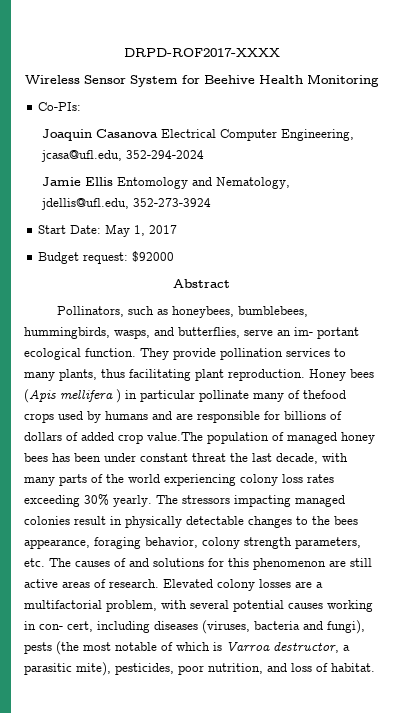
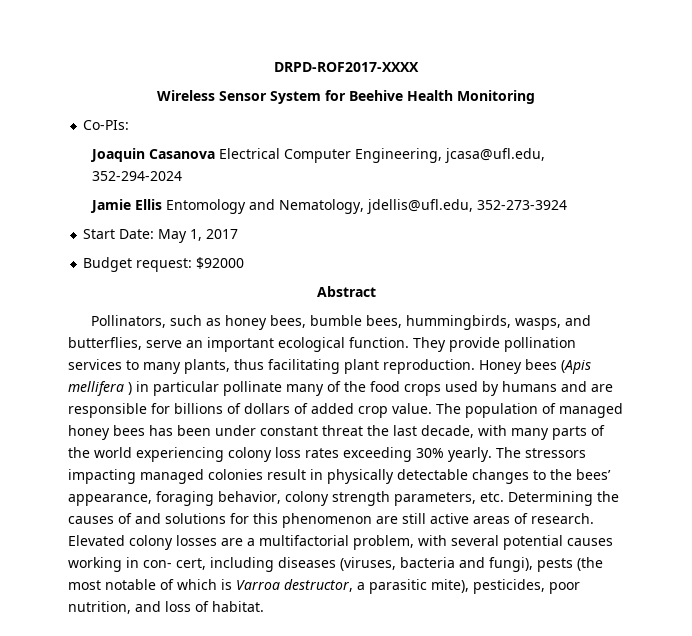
- Pollinators, such as honeybees, bumblebees, hummingbirds, wasps, and butterflies, serve an im- portant ecological function.
+ Pollinators, such as honey bees, bumble bees, hummingbirds, wasps, and butterflies, serve an important ecological function.
- Honey bees (Apis mellifera ) in particular pollinate many of thefood crops used by humans and are responsible for billions of dollars of added crop value.The population of managed honey bees has been under constant threat the last decade, with many parts of the world experiencing colony loss rates exceeding 30% yearly.
+ Honey bees (Apis mellifera ) in particular pollinate many of the food crops used by humans and are responsible for billions of dollars of added crop value. The population of managed honey bees has been under constant threat the last decade, with many parts of the world experiencing colony loss rates exceeding 30% yearly.
- The stressors impacting managed colonies result in physically detectable changes to the bees appearance, foraging behavior, colony strength parameters, etc. The causes of and solutions for this phenomenon are still active areas of research.
+ The stressors impacting managed colonies result in physically detectable changes to the bees’ appearance, foraging behavior, colony strength parameters, etc. Determining the causes of and solutions for this phenomenon are still active areas of research.

